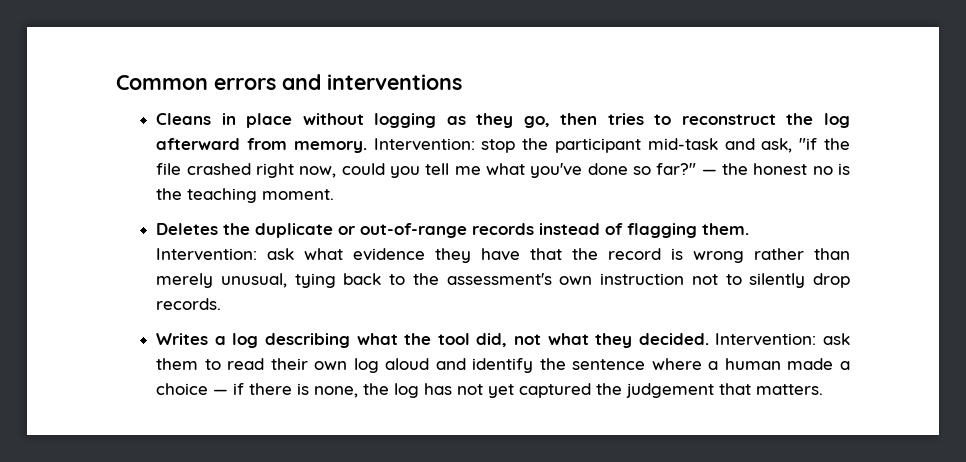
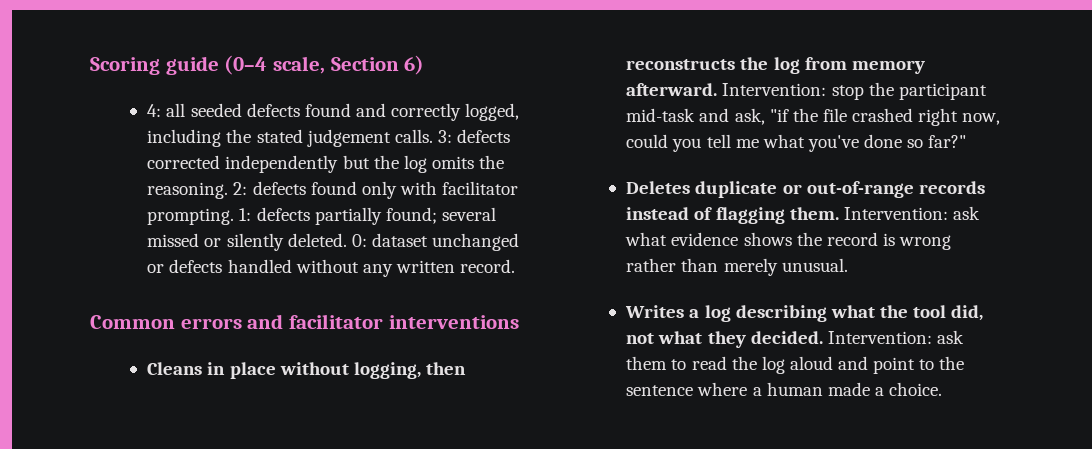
+ Scoring guide (0–4 scale, Section 6)
+ 4: all seeded defects found and correctly logged, including the stated judgement calls. 3: defects corrected independently but the log omits the reasoning. 2: defects found only with facilitator prompting. 1: defects partially found; several missed or silently deleted. 0: dataset unchanged or defects handled without any written record.
- Common errors and interventions
+ Common errors and facilitator interventions
- Cleans in place without logging as they go, then tries to reconstruct the log afterward from memory.
+ Cleans in place without logging, then reconstructs the log from memory afterward.
- — the honest no is the teaching moment.
- Deletes the duplicate or out-of-range records instead of flagging them.
+ Deletes duplicate or out-of-range records instead of flagging them.
- Intervention: ask what evidence they have that the record is wrong rather than merely unusual, tying back to the assessment's own instruction not to silently drop records.
+ Intervention: ask what evidence shows the record is wrong rather than merely unusual.
- Intervention: ask them to read their own log aloud and identify the sentence where a human made a choice — if there is none, the log has not yet captured the judgement that matters.
+ Intervention: ask them to read the log aloud and point to the sentence where a human made a choice.

